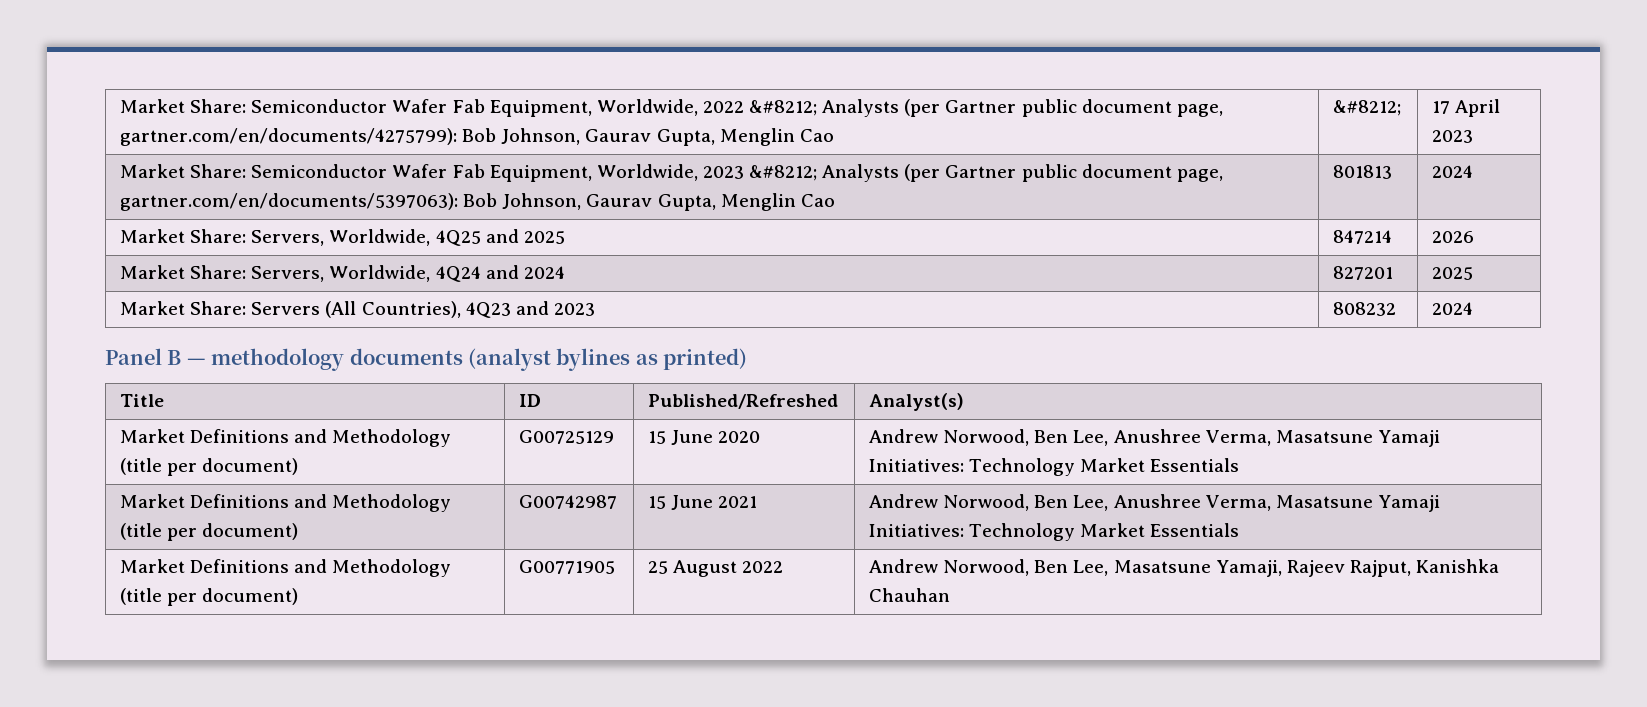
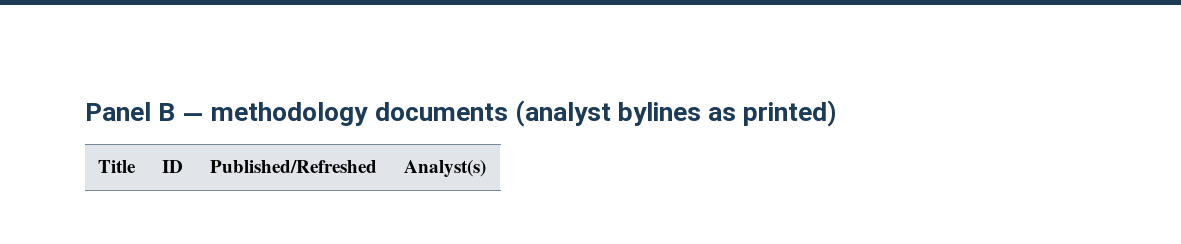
- Market Share: Semiconductor Wafer Fab Equipment, Worldwide, 2022 &#8212; Analysts (per Gartner public document page, gartner.com/en/documents/4275799): Bob Johnson, Gaurav Gupta, Menglin Cao | &#8212; | 17 April 2023
- Market Share: Semiconductor Wafer Fab Equipment, Worldwide, 2023 &#8212; Analysts (per Gartner public document page, gartner.com/en/documents/5397063): Bob Johnson, Gaurav Gupta, Menglin Cao | 801813 | 2024
- Market Share: Servers, Worldwide, 4Q25 and 2025 | 847214 | 2026
- Market Share: Servers, Worldwide, 4Q24 and 2024 | 827201 | 2025
- Market Share: Servers (All Countries), 4Q23 and 2023 | 808232 | 2024
- Market Definitions and Methodology (title per document) | G00725129 | 15 June 2020 | Andrew Norwood, Ben Lee, Anushree Verma, Masatsune Yamaji Initiatives: Technology Market Essentials
- Market Definitions and Methodology (title per document) | G00742987 | 15 June 2021 | Andrew Norwood, Ben Lee, Anushree Verma, Masatsune Yamaji Initiatives: Technology Market Essentials
- Market Definitions and Methodology (title per document) | G00771905 | 25 August 2022 | Andrew Norwood, Ben Lee, Masatsune Yamaji, Rajeev Rajput, Kanishka Chauhan

